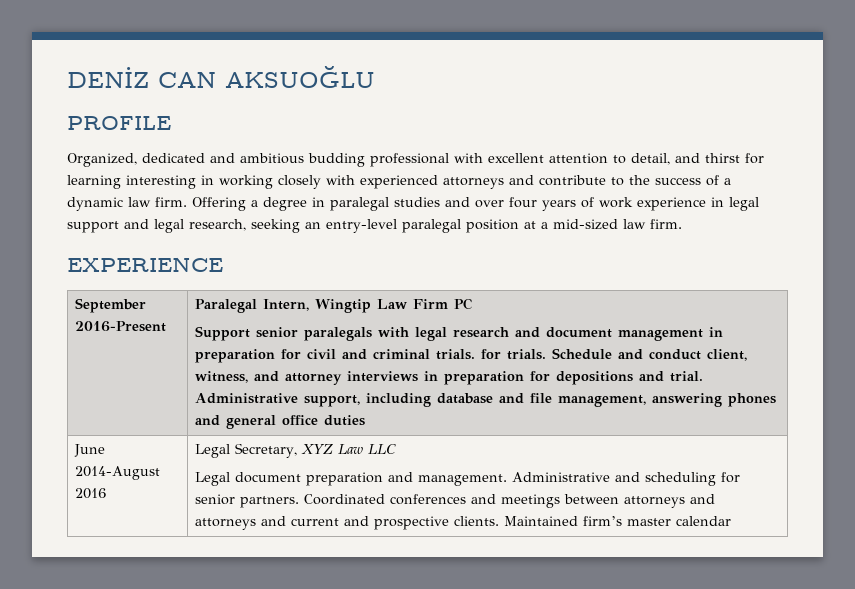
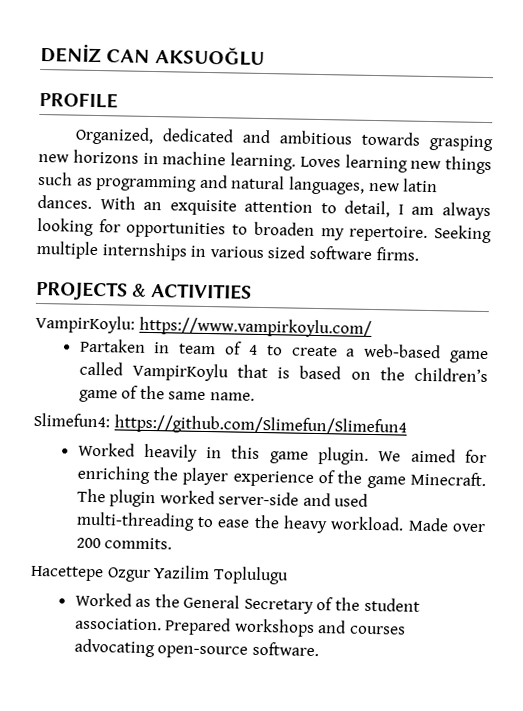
- Organized, dedicated and ambitious budding professional with excellent attention to detail, and thirst for learning interesting in working closely with experienced attorneys and contribute to the success of a dynamic law firm. Offering a degree in paralegal studies and over four years of work experience in legal support and legal research, seeking an entry-level paralegal position at a mid-sized law firm.
- EXPERIENCE
- September 2016-Present | Paralegal Intern, Wingtip Law Firm PC
- Support senior paralegals with legal research and document management in preparation for civil and criminal trials. for trials. Schedule and conduct client, witness, and attorney interviews in preparation for depositions and trial. Administrative support, including database and file management, answering phones and general office duties
- June 2014-August 2016 | Legal Secretary, XYZ Law LLC
- Legal document preparation and management. Administrative and scheduling for senior partners. Coordinated conferences and meetings between attorneys and attorneys and current and prospective clients. Maintained firm’s master calendar
+ Organized, dedicated and ambitious towards grasping new horizons in machine learning. Loves learning new things such as programming and natural languages, new latin dances. With an exquisite attention to detail, I am always looking for opportunities to broaden my repertoire. Seeking multiple internships in various sized software firms.
+ PROJECTS & ACTIVITIES
+ VampirKoylu: https://www.vampirkoylu.com/
+ Partaken in team of 4 to create a web-based game called VampirKoylu that is based on the children’s game of the same name.
+ Slimefun4: https://github.com/Slimefun/Slimefun4
+ Worked heavily in this game plugin. We aimed for enriching the player experience of the game Minecraft. The plugin worked server-side and used multi-threading to ease the heavy workload. Made over 200 commits.
+ Hacettepe Ozgur Yazilim Toplulugu
+ Worked as the General Secretary of the student association. Prepared workshops and courses advocating open-source software.

